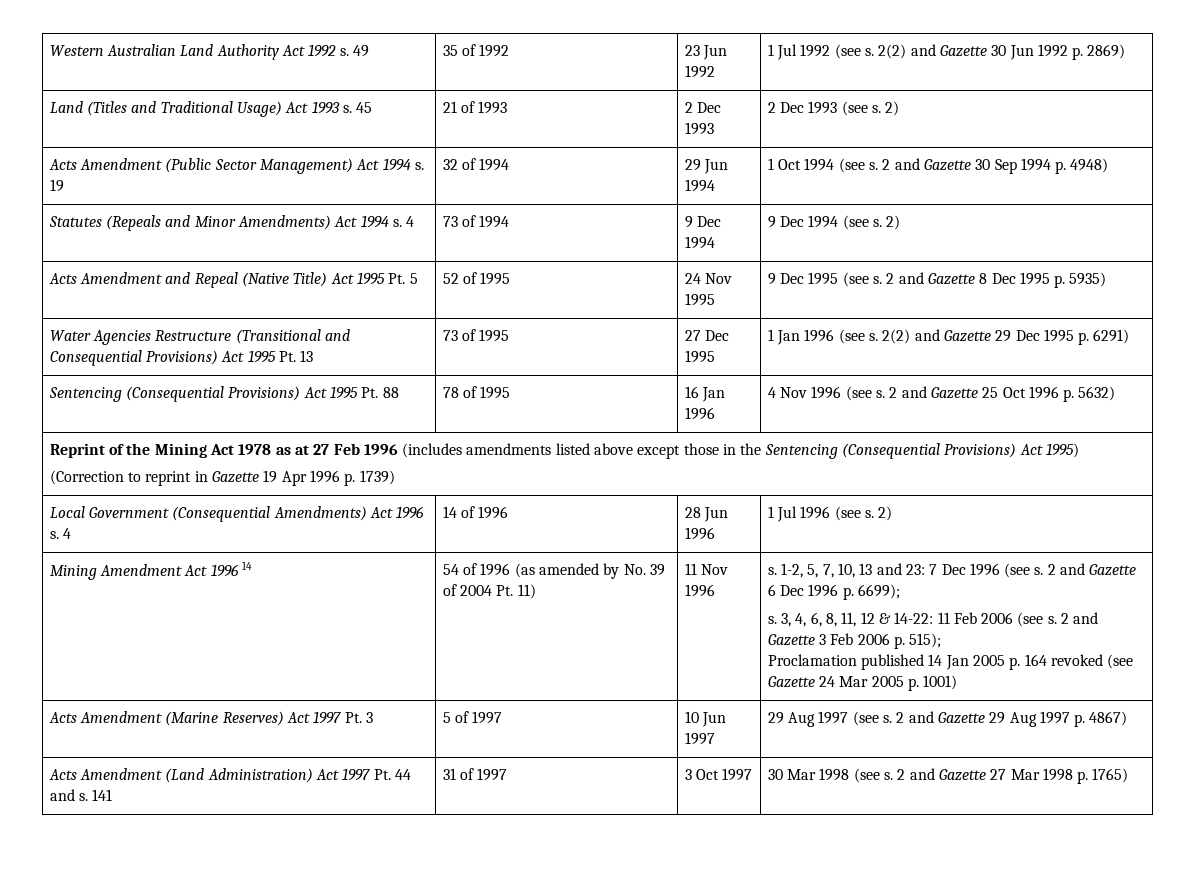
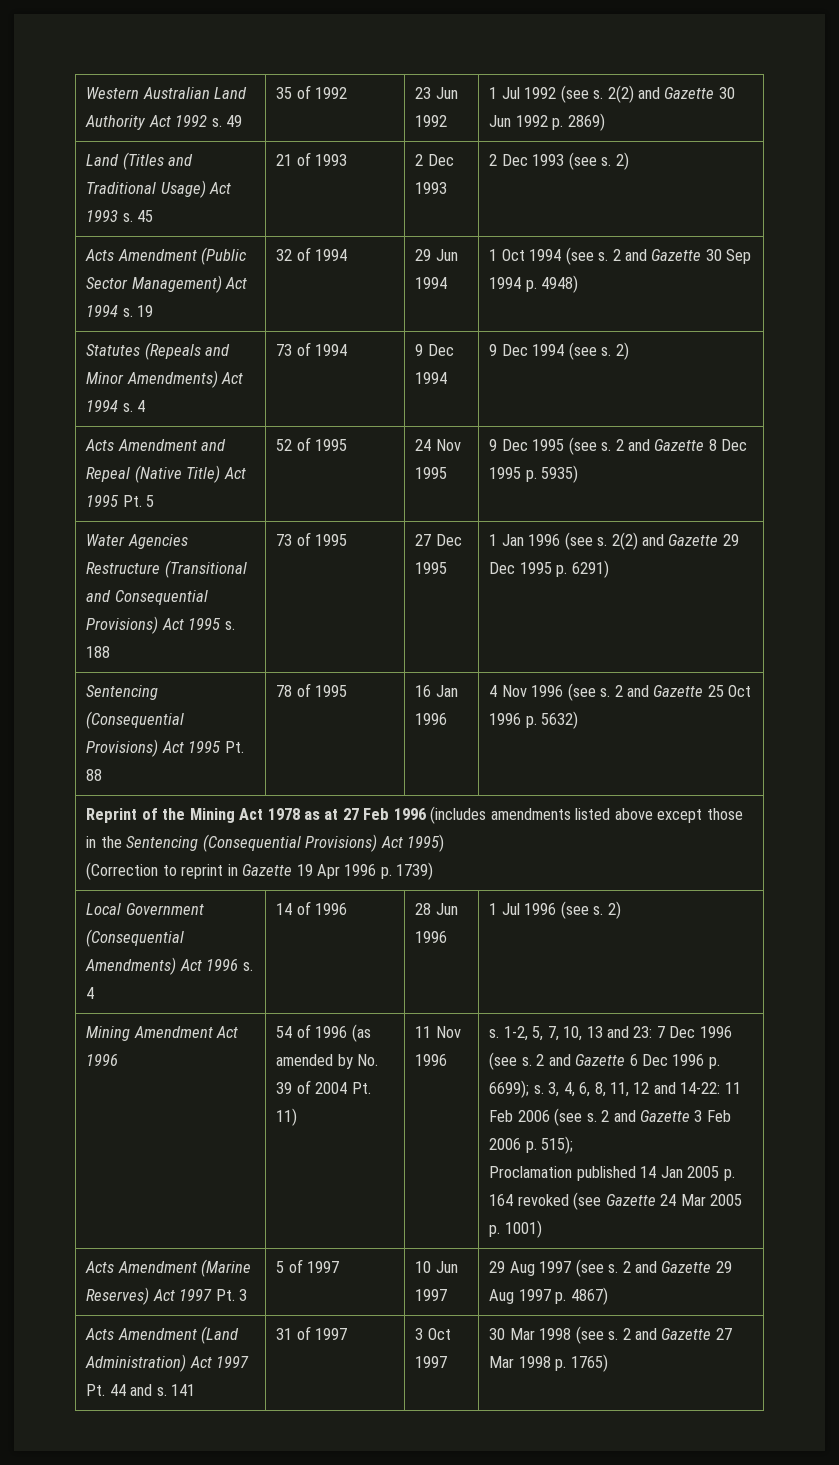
- Water Agencies Restructure (Transitional and Consequential Provisions) Act 1995 Pt. 13 | 73 of 1995 | 27 Dec 1995 | 1 Jan 1996 (see s. 2(2) and Gazette 29 Dec 1995 p. 6291)
+ Water Agencies Restructure (Transitional and Consequential Provisions) Act 1995 s. 188 | 73 of 1995 | 27 Dec 1995 | 1 Jan 1996 (see s. 2(2) and Gazette 29 Dec 1995 p. 6291)
- Mining Amendment Act 1996 14
+ Mining Amendment Act 1996
- 2 and Gazette 6 Dec 1996 p. 6699);
- s.
+ 2 and Gazette 6 Dec 1996 p. 6699); s.
- 3, 4, 6, 8, 11, 12 & 14-22: 11 Feb 2006 (see s.
+ 3, 4, 6, 8, 11, 12 and 14-22: 11 Feb 2006 (see s.

